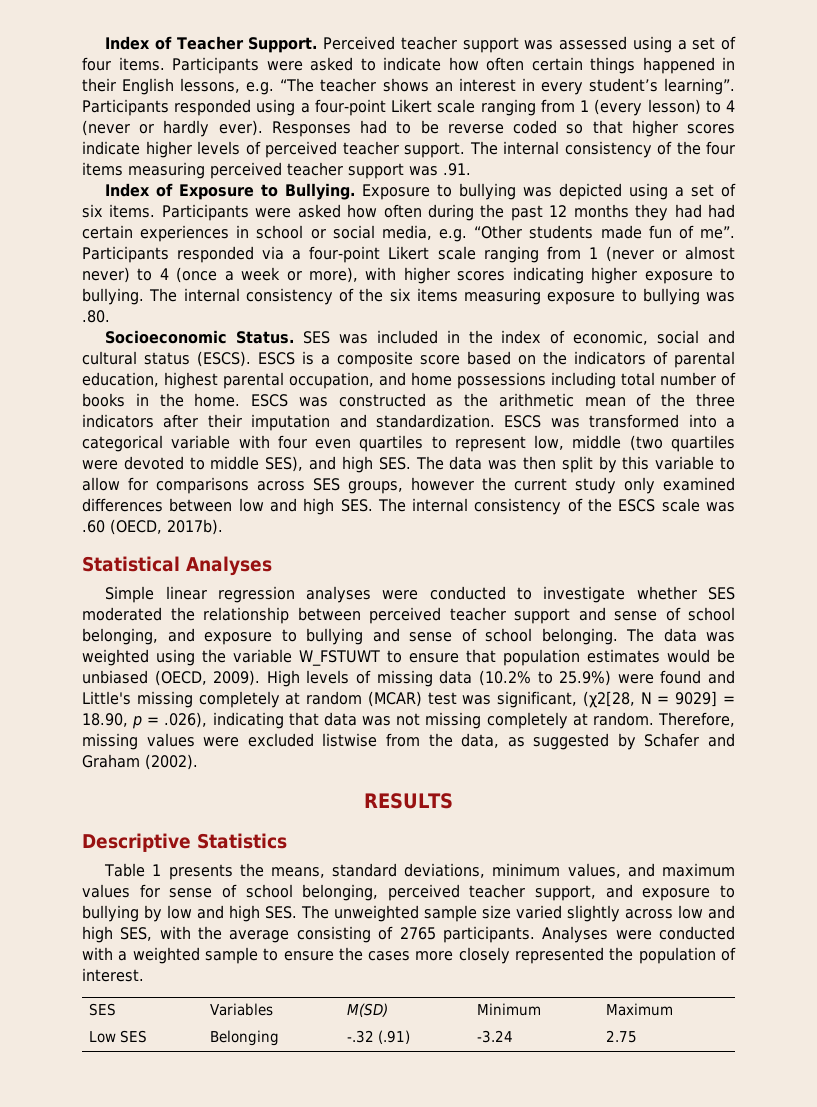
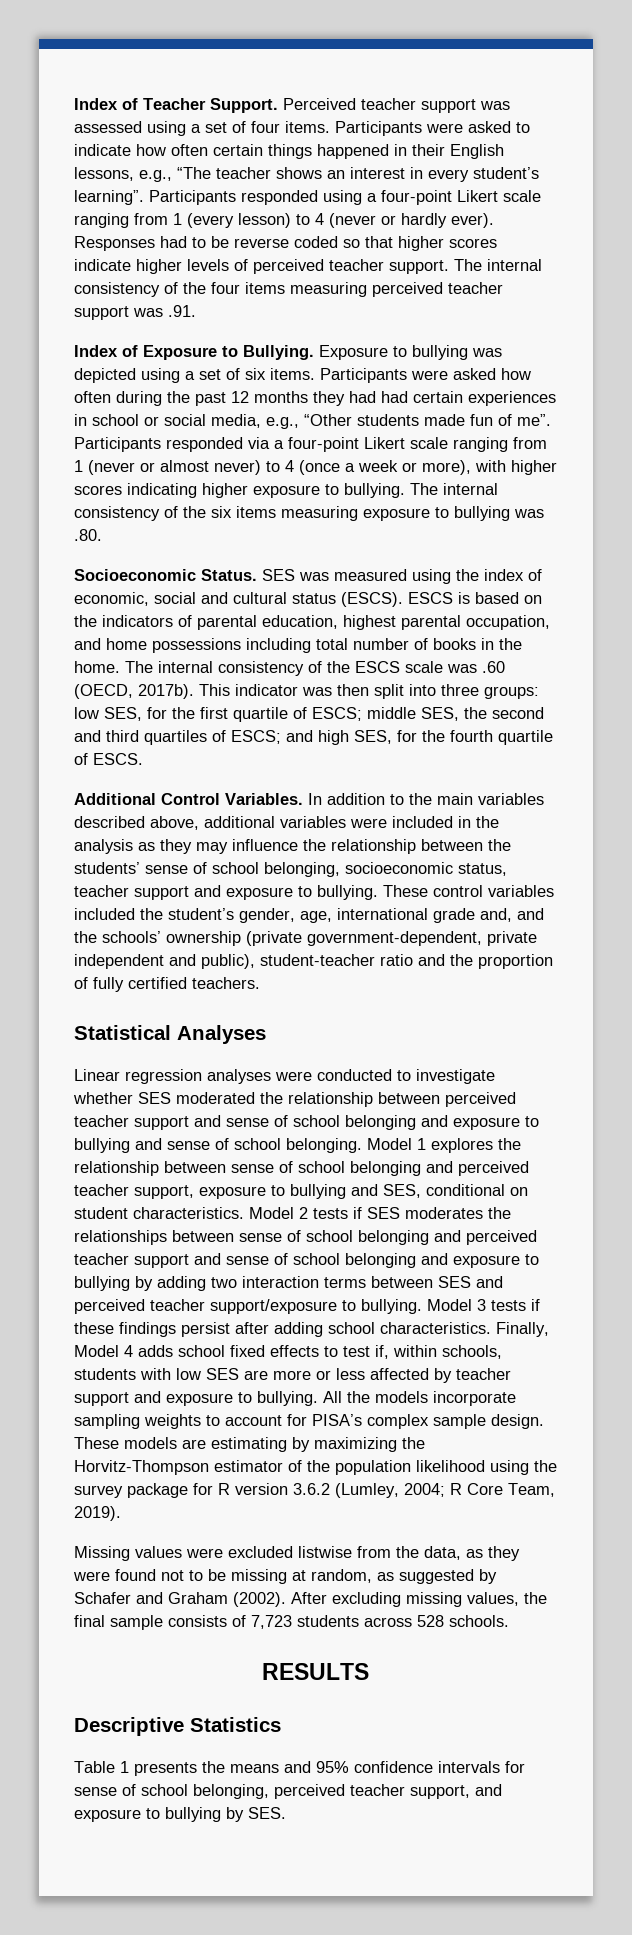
- Participants were asked to indicate how often certain things happened in their English lessons, e.g. “The teacher shows an interest in every student’s learning”.
+ Participants were asked to indicate how often certain things happened in their English lessons, e.g., “The teacher shows an interest in every student’s learning”.
- Participants were asked how often during the past 12 months they had had certain experiences in school or social media, e.g. “Other students made fun of me”.
+ Participants were asked how often during the past 12 months they had had certain experiences in school or social media, e.g., “Other students made fun of me”.
- SES was included in the index of economic, social and cultural status (ESCS).
+ SES was measured using the index of economic, social and cultural status (ESCS).
- ESCS is a composite score based on the indicators of parental education, highest parental occupation, and home possessions including total number of books in the home.
+ ESCS is based on the indicators of parental education, highest parental occupation, and home possessions including total number of books in the home.
- ESCS was constructed as the arithmetic mean of the three indicators after their imputation and standardization. ESCS was transformed into a categorical variable with four even quartiles to represent low, middle (two quartiles were devoted to middle SES), and high SES. The data was then split by this variable to allow for comparisons across SES groups, however the current study only examined differences between low and high SES. The internal consistency of the ESCS scale was .60 (OECD, 2017b).
+ The internal consistency of the ESCS scale was .60 (OECD, 2017b). This indicator was then split into three groups: low SES, for the first quartile of ESCS; middle SES, the second and third quartiles of ESCS; and high SES, for the fourth quartile of ESCS.
+ Additional Control Variables. In addition to the main variables described above, additional variables were included in the analysis as they may influence the relationship between the students’ sense of school belonging, socioeconomic status, teacher support and exposure to bullying. These control variables included the student’s gender, age, international grade and, and the schools’ ownership (private government-dependent, private independent and public), student-teacher ratio and the proportion of fully certified teachers.
- Simple linear regression analyses were conducted to investigate whether SES moderated the relationship between perceived teacher support and sense of school belonging, and exposure to bullying and sense of school belonging.
+ Linear regression analyses were conducted to investigate whether SES moderated the relationship between perceived teacher support and sense of school belonging and exposure to bullying and sense of school belonging.
- The data was weighted using the variable W_FSTUWT to ensure that population estimates would be unbiased (OECD, 2009). High levels of missing data (10.2% to 25.9%) were found and Little's missing completely at random (MCAR) test was significant, (χ2[28, N = 9029] = 18.90, p = .026), indicating that data was not missing completely at random. Therefore, missing values were excluded listwise from the data, as suggested by Schafer and Graham (2002).
+ Model 1 explores the relationship between sense of school belonging and perceived teacher support, exposure to bullying and SES, conditional on student characteristics. Model 2 tests if SES moderates the relationships between sense of school belonging and perceived teacher support and sense of school belonging and exposure to bullying by adding two interaction terms between SES and perceived teacher support/exposure to bullying. Model 3 tests if these findings persist after adding school characteristics. Finally, Model 4 adds school fixed effects to test if, within schools, students with low SES are more or less affected by teacher support and exposure to bullying. All the models incorporate sampling weights to account for PISA’s complex sample design. These models are estimating by maximizing the Horvitz-Thompson estimator of the population likelihood using the survey package for R version 3.6.2 (Lumley, 2004; R Core Team, 2019).
+ Missing values were excluded listwise from the data, as they were found not to be missing at random, as suggested by Schafer and Graham (2002). After excluding missing values, the final sample consists of 7,723 students across 528 schools.
- Table 1 presents the means, standard deviations, minimum values, and maximum values for sense of school belonging, perceived teacher support, and exposure to bullying by low and high SES. The unweighted sample size varied slightly across low and high SES, with the average consisting of 2765 participants. Analyses were conducted with a weighted sample to ensure the cases more closely represented the population of interest.
- SES | Variables | M(SD) | Minimum | Maximum
- Low SES | Belonging | -.32 (.91) | -3.24 | 2.75
+ Table 1 presents the means and 95% confidence intervals for sense of school belonging, perceived teacher support, and exposure to bullying by SES.

